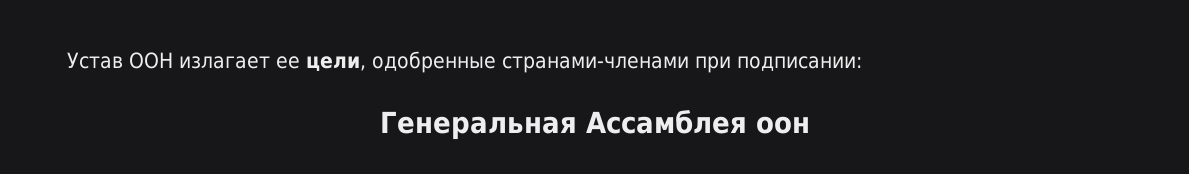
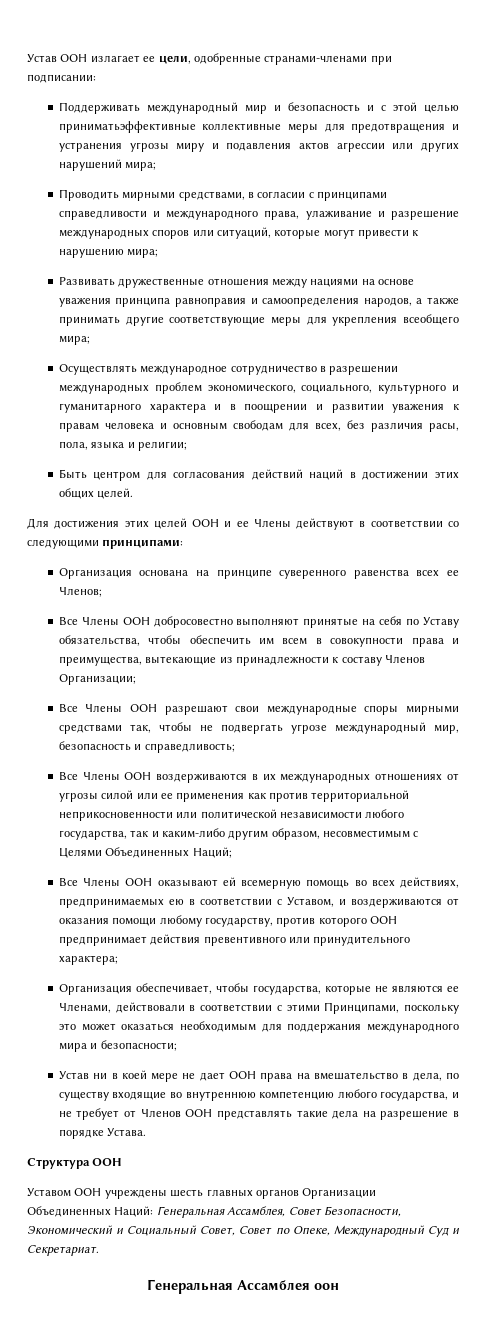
+ Поддерживать международный мир и безопасность и с этой целью приниматьэффективные коллективные меры для предотвращения и устранения угрозы миру и подавления актов агрессии или других нарушений мира;
+ Проводить мирными средствами, в согласии с принципами справедливости и международного права, улаживание и разрешение международных споров или ситуаций, которые могут привести к нарушению мира;
+ Развивать дружественные отношения между нациями на основе уважения принципа равноправия и самоопределения народов, а также принимать другие соответствующие меры для укрепления всеобщего мира;
+ Осуществлять международное сотрудничество в разрешении международных проблем экономического, социального, культурного и гуманитарного характера и в поощрении и развитии уважения к правам человека и основным свободам для всех, без различия расы, пола, языка и религии;
+ Быть центром для согласования действий наций в достижении этих общих целей.
+ Для достижения этих целей ООН и ее Члены действуют в соответствии со следующими принципами:
+ Организация основана на принципе суверенного равенства всех ее Членов;
+ Все Члены ООН добросовестно выполняют принятые на себя по Уставу обязательства, чтобы обеспечить им всем в совокупности права и преимущества, вытекающие из принадлежности к составу Членов Организации;
+ Все Члены ООН разрешают свои международные споры мирными средствами так, чтобы не подвергать угрозе международный мир, безопасность и справедливость;
+ Все Члены ООН воздерживаются в их международных отношениях от угрозы силой или ее применения как против территориальной неприкосновенности или политической независимости любого государства, так и каким-либо другим образом, несовместимым с Целями Объединенных Наций;
+ Все Члены ООН оказывают ей всемерную помощь во всех действиях, предпринимаемых ею в соответствии с Уставом, и воздерживаются от оказания помощи любому государству, против которого ООН предпринимает действия превентивного или принудительного характера;
+ Организация обеспечивает, чтобы государства, которые не являются ее Членами, действовали в соответствии с этими Принципами, поскольку это может оказаться необходимым для поддержания международного мира и безопасности;
+ Устав ни в коей мере не дает ООН права на вмешательство в дела, по существу входящие во внутреннюю компетенцию любого государства, и не требует от Членов ООН представлять такие дела на разрешение в порядке Устава.
+ Структура ООН
+ Уставом ООН учреждены шесть главных органов Организации Объединенных Наций: Генеральная Ассамблея, Совет Безопасности, Экономический и Социальный Совет, Совет по Опеке, Международный Суд и Секретариат.

